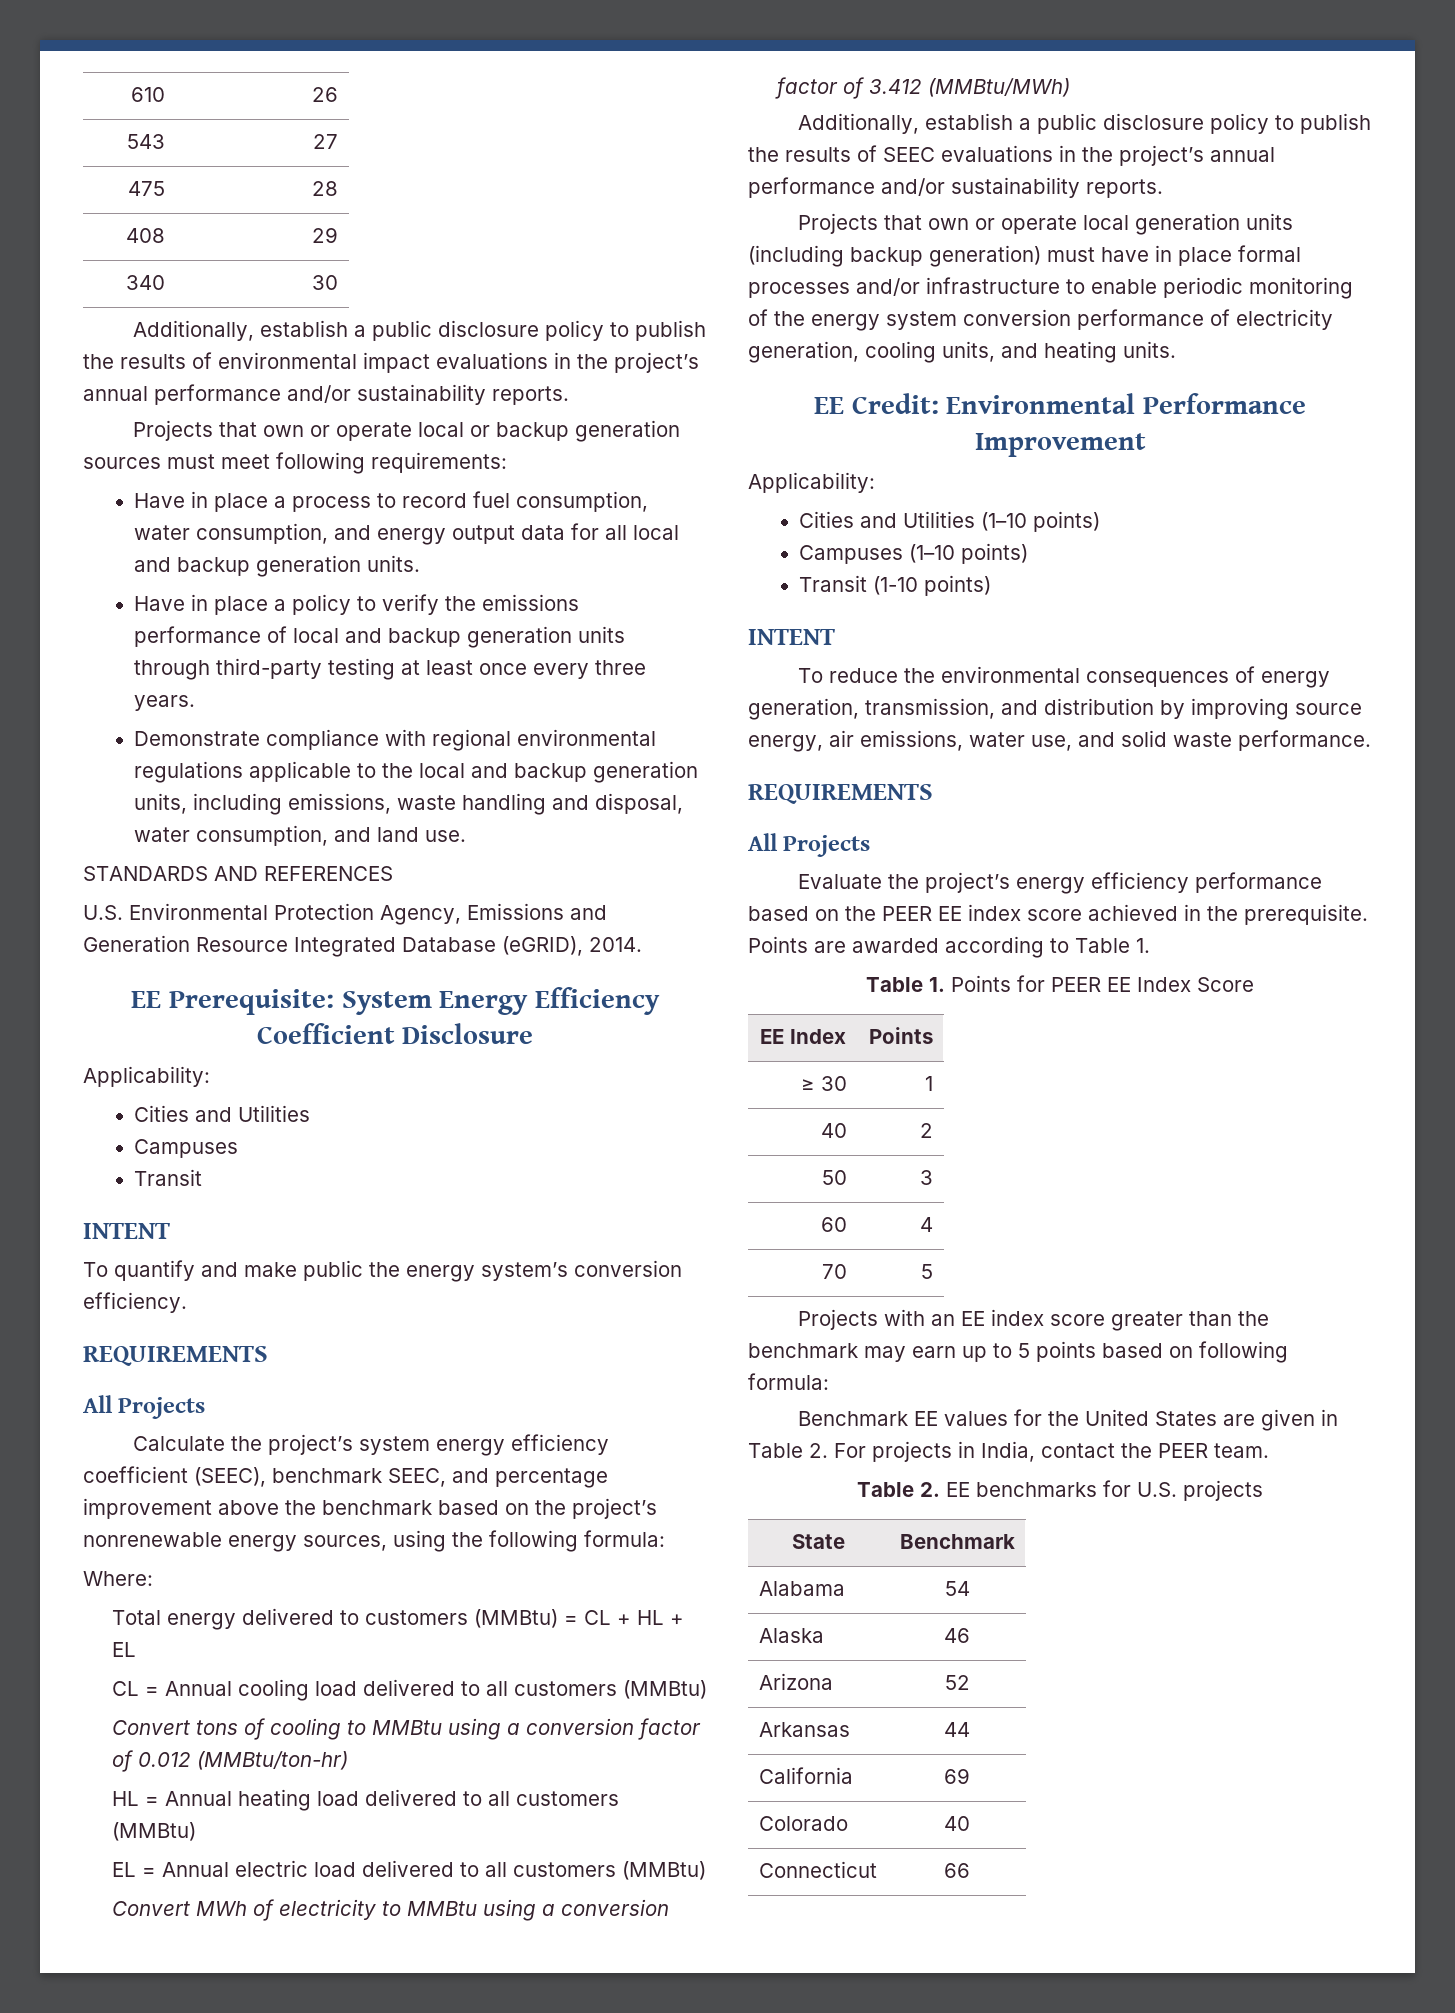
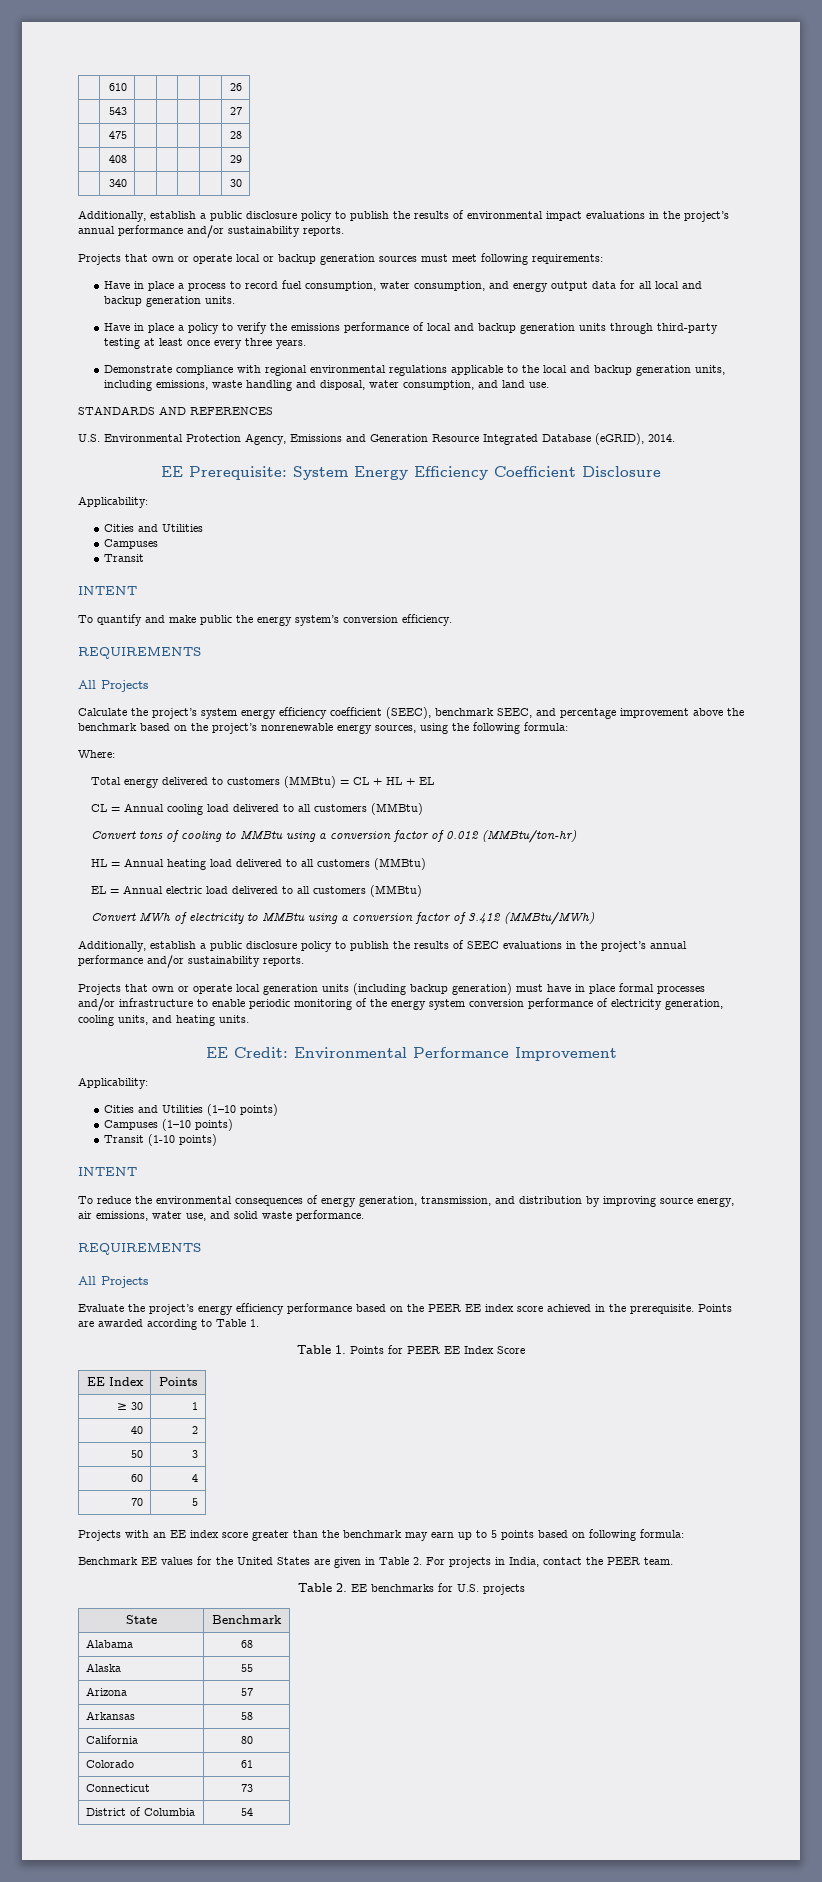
- Alabama | 54
+ Alabama | 68
- Alaska | 46
+ Alaska | 55
- Arizona | 52
+ Arizona | 57
- Arkansas | 44
+ Arkansas | 58
- California | 69
+ California | 80
- Colorado | 40
+ Colorado | 61
- Connecticut | 66
+ Connecticut | 73
+ District of Columbia | 54

